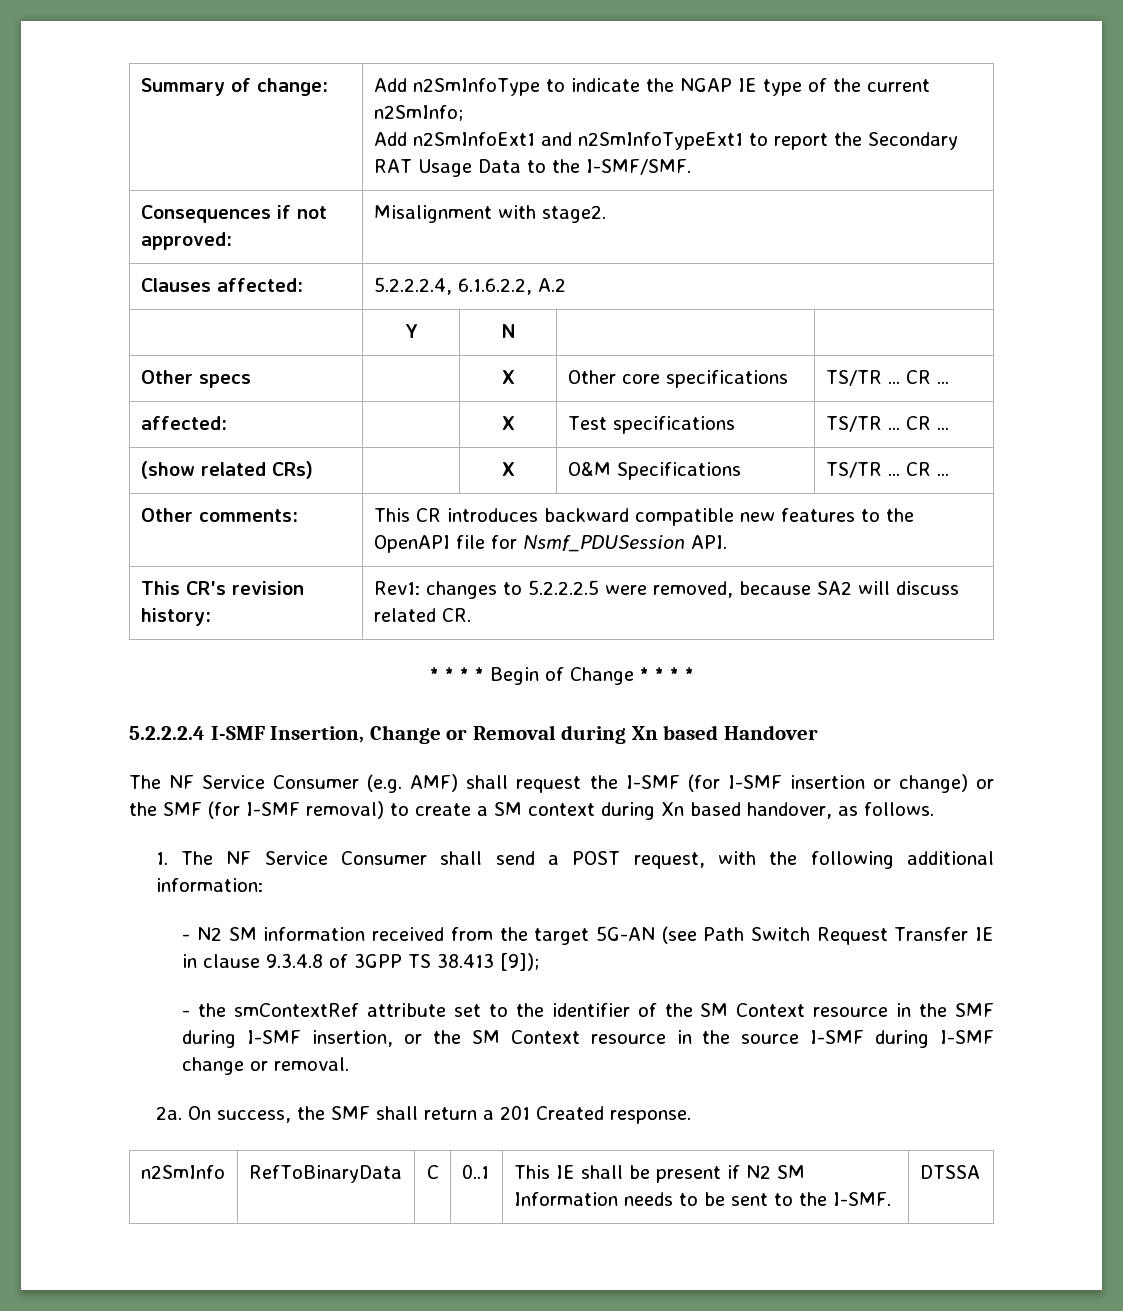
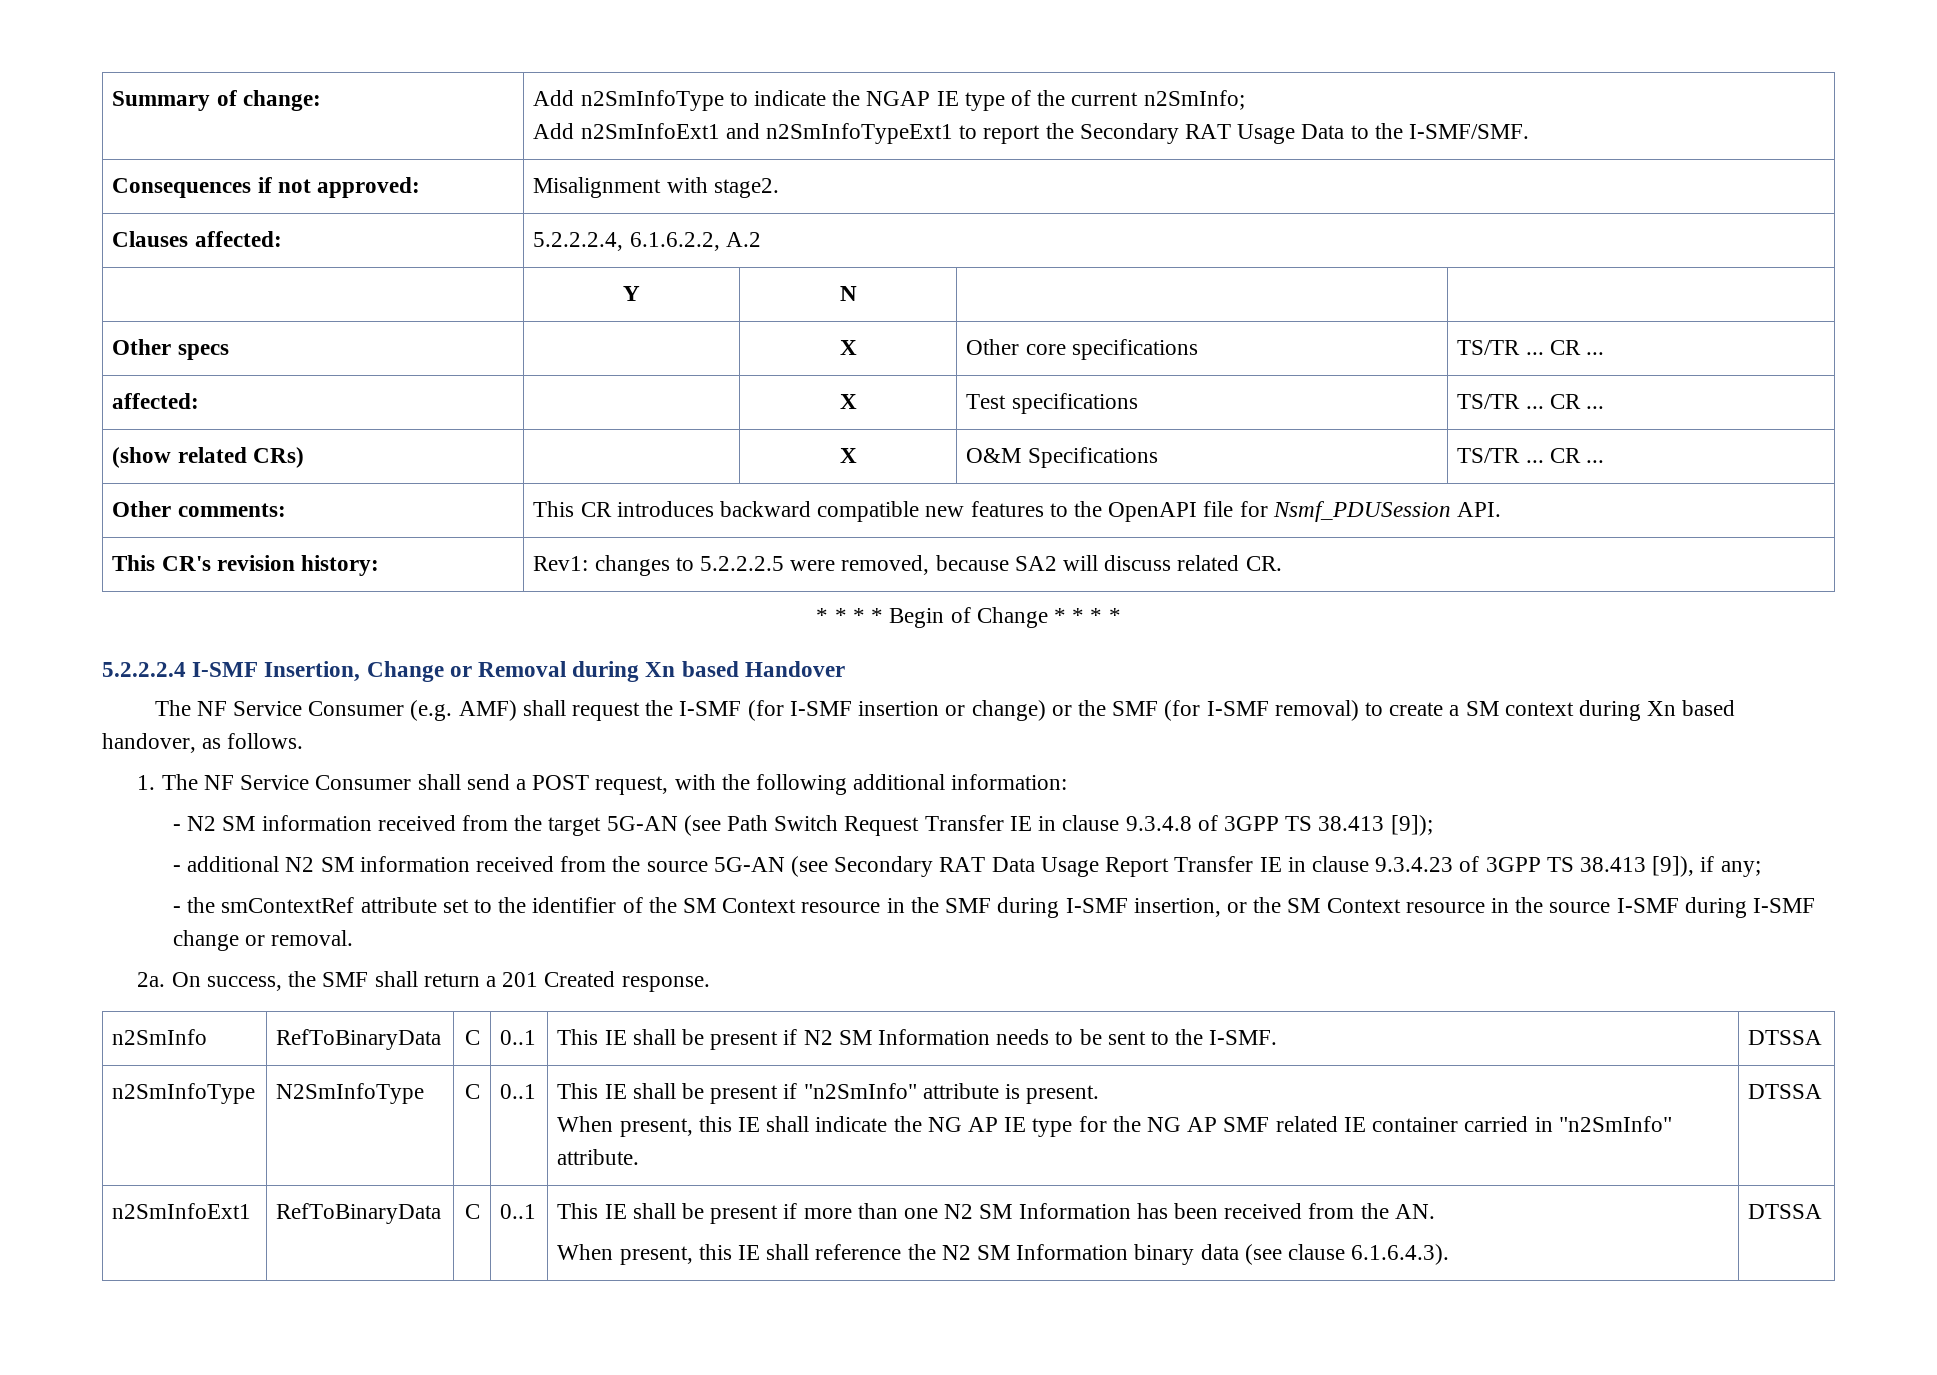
+ - additional N2 SM information received from the source 5G-AN (see Secondary RAT Data Usage Report Transfer IE in clause 9.3.4.23 of 3GPP TS 38.413 [9]), if any;
+ n2SmInfoType | N2SmInfoType | C | 0..1 | This IE shall be present if "n2SmInfo" attribute is present.
+ When present, this IE shall indicate the NG AP IE type for the NG AP SMF related IE container carried in "n2SmInfo" attribute. | DTSSA
+ n2SmInfoExt1 | RefToBinaryData | C | 0..1 | This IE shall be present if more than one N2 SM Information has been received from the AN.
+ When present, this IE shall reference the N2 SM Information binary data (see clause 6.1.6.4.3). | DTSSA

